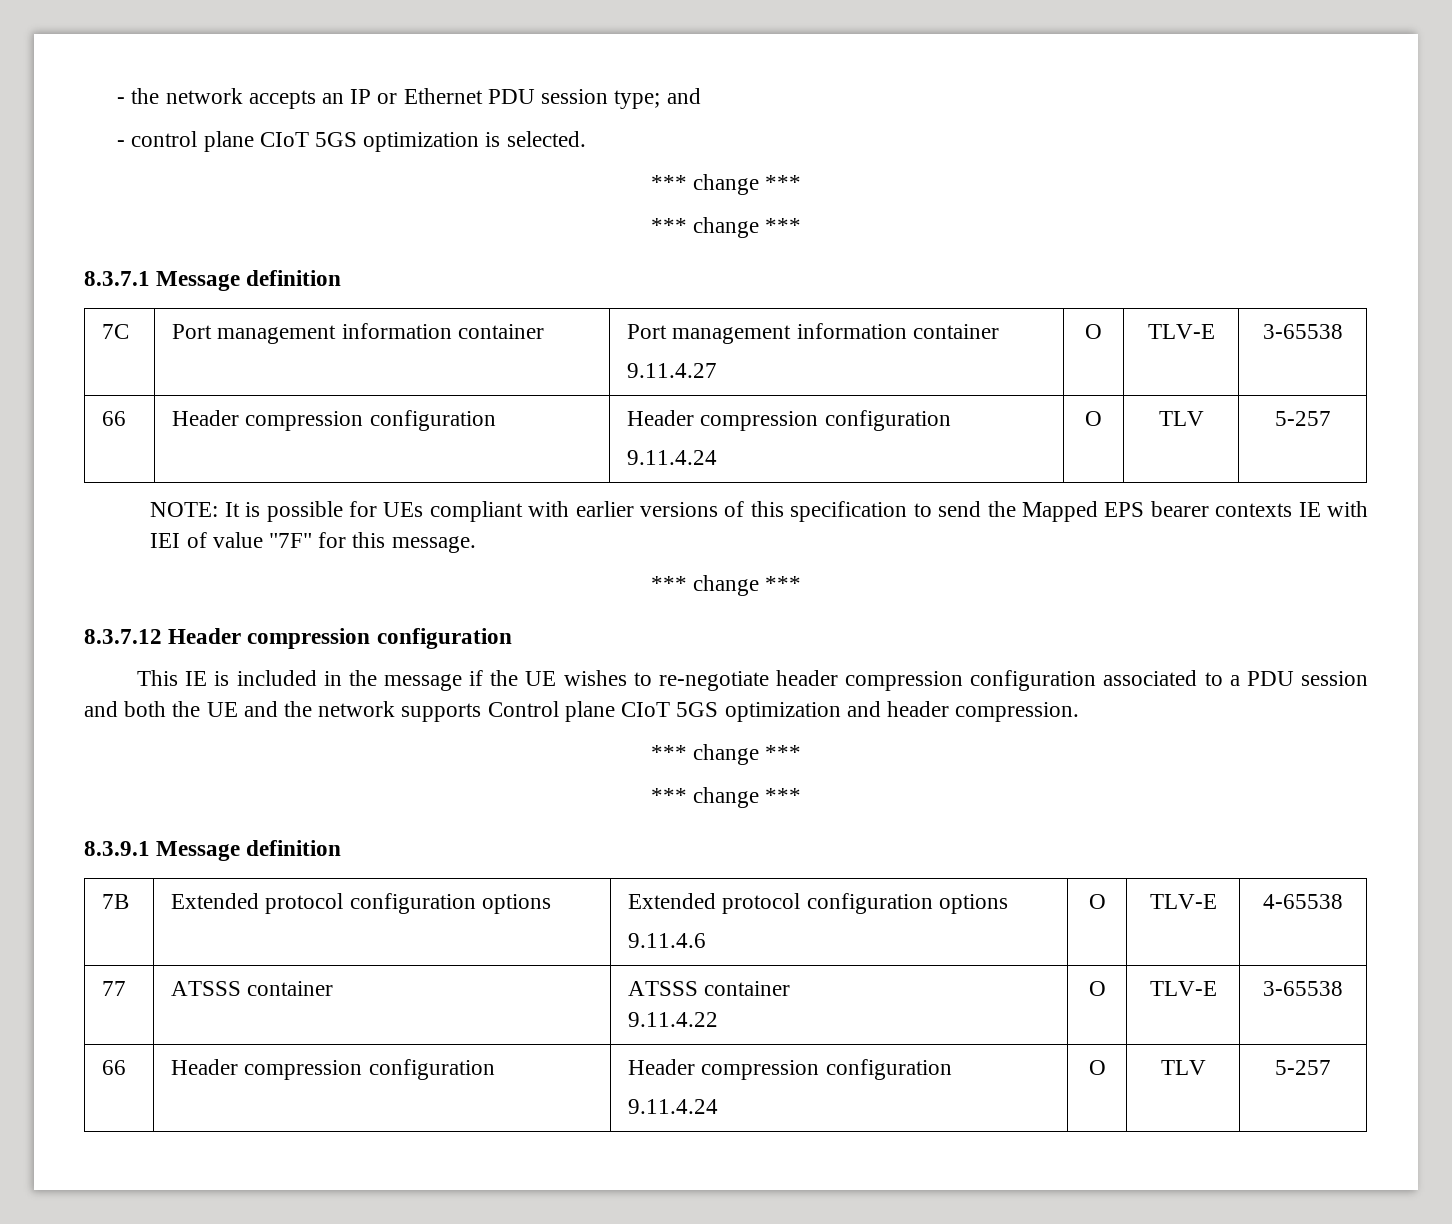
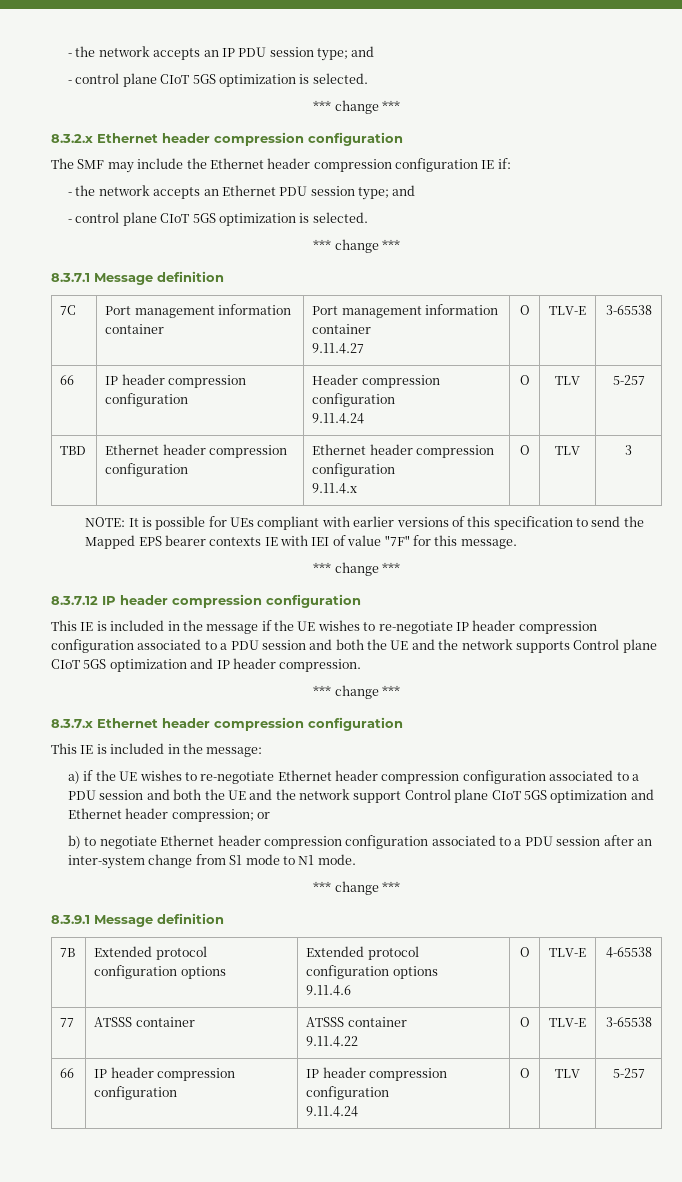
- - the network accepts an IP or Ethernet PDU session type; and
+ - the network accepts an IP PDU session type; and
+ 8.3.2.x Ethernet header compression configuration
+ The SMF may include the Ethernet header compression configuration IE if:
+ - the network accepts an Ethernet PDU session type; and
+ - control plane CIoT 5GS optimization is selected.
  7C | Port management information container | Port management information container
  9.11.4.27 | O | TLV-E | 3-65538
- 66 | Header compression configuration | Header compression configuration
+ 66 | IP header compression configuration | Header compression configuration
  9.11.4.24 | O | TLV | 5-257
+ TBD | Ethernet header compression configuration | Ethernet header compression configuration
+ 9.11.4.x | O | TLV | 3
- 8.3.7.12 Header compression configuration
+ 8.3.7.12 IP header compression configuration
- This IE is included in the message if the UE wishes to re-negotiate header compression configuration associated to a PDU session and both the UE and the network supports Control plane CIoT 5GS optimization and header compression.
+ This IE is included in the message if the UE wishes to re-negotiate IP header compression configuration associated to a PDU session and both the UE and the network supports Control plane CIoT 5GS optimization and IP header compression.
+ 8.3.7.x Ethernet header compression configuration
+ This IE is included in the message:
+ a) if the UE wishes to re-negotiate Ethernet header compression configuration associated to a PDU session and both the UE and the network support Control plane CIoT 5GS optimization and Ethernet header compression; or
+ b) to negotiate Ethernet header compression configuration associated to a PDU session after an inter-system change from S1 mode to N1 mode.
  77 | ATSSS container | ATSSS container
  9.11.4.22 | O | TLV-E | 3-65538
- 66 | Header compression configuration | Header compression configuration
+ 66 | IP header compression configuration | IP header compression configuration

